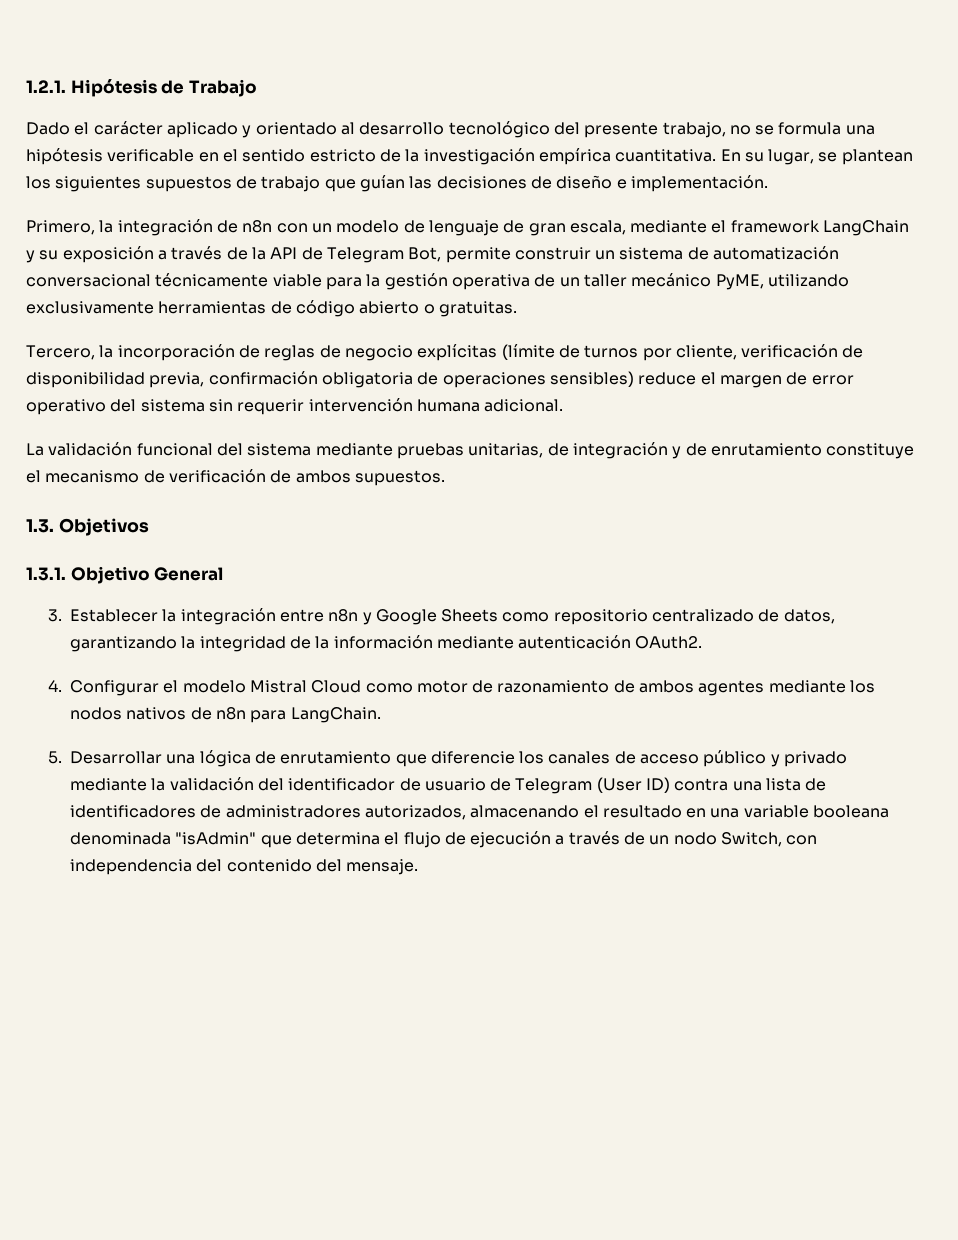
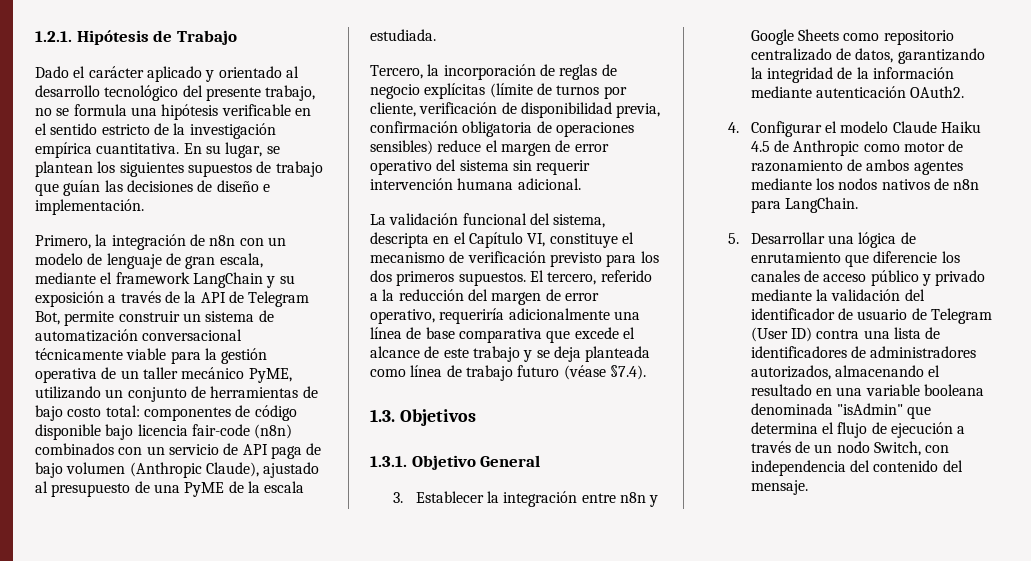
- Primero, la integración de n8n con un modelo de lenguaje de gran escala, mediante el framework LangChain y su exposición a través de la API de Telegram Bot, permite construir un sistema de automatización conversacional técnicamente viable para la gestión operativa de un taller mecánico PyME, utilizando exclusivamente herramientas de código abierto o gratuitas.
+ Primero, la integración de n8n con un modelo de lenguaje de gran escala, mediante el framework LangChain y su exposición a través de la API de Telegram Bot, permite construir un sistema de automatización conversacional técnicamente viable para la gestión operativa de un taller mecánico PyME, utilizando un conjunto de herramientas de bajo costo total: componentes de código disponible bajo licencia fair-code (n8n) combinados con un servicio de API paga de bajo volumen (Anthropic Claude), ajustado al presupuesto de una PyME de la escala estudiada.
- La validación funcional del sistema mediante pruebas unitarias, de integración y de enrutamiento constituye el mecanismo de verificación de ambos supuestos.
+ La validación funcional del sistema, descripta en el Capítulo VI, constituye el mecanismo de verificación previsto para los dos primeros supuestos. El tercero, referido a la reducción del margen de error operativo, requeriría adicionalmente una línea de base comparativa que excede el alcance de este trabajo y se deja planteada como línea de trabajo futuro (véase §7.4).
- 4. Configurar el modelo Mistral Cloud como motor de razonamiento de ambos agentes mediante los nodos nativos de n8n para LangChain.
+ 4. Configurar el modelo Claude Haiku 4.5 de Anthropic como motor de razonamiento de ambos agentes mediante los nodos nativos de n8n para LangChain.

